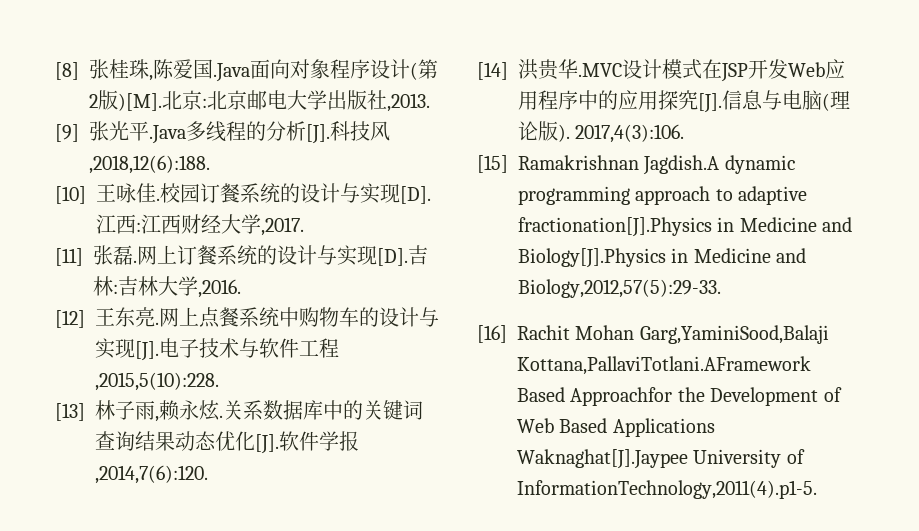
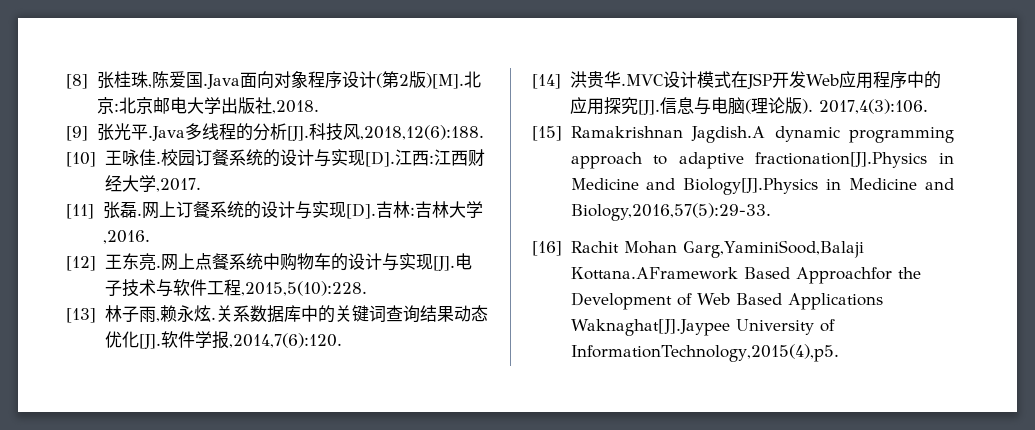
- 北京:北京邮电大学出版社,2013.
+ 北京:北京邮电大学出版社,2018.
- [15] Ramakrishnan Jagdish.A dynamic programming approach to adaptive fractionation[J].Physics in Medicine and Biology[J].Physics in Medicine and Biology,2012,57(5):29-33.
+ [15] Ramakrishnan Jagdish.A dynamic programming approach to adaptive fractionation[J].Physics in Medicine and Biology[J].Physics in Medicine and Biology,2016,57(5):29-33.
- [16] Rachit Mohan Garg,YaminiSood,Balaji Kottana,PallaviTotlani.AFramework Based Approachfor the Development of Web Based Applications Waknaghat[J].Jaypee University of InformationTechnology,2011(4).p1-5.
+ [16] Rachit Mohan Garg,YaminiSood,Balaji Kottana.AFramework Based Approachfor the Development of Web Based Applications Waknaghat[J].Jaypee University of InformationTechnology,2015(4),p5.

